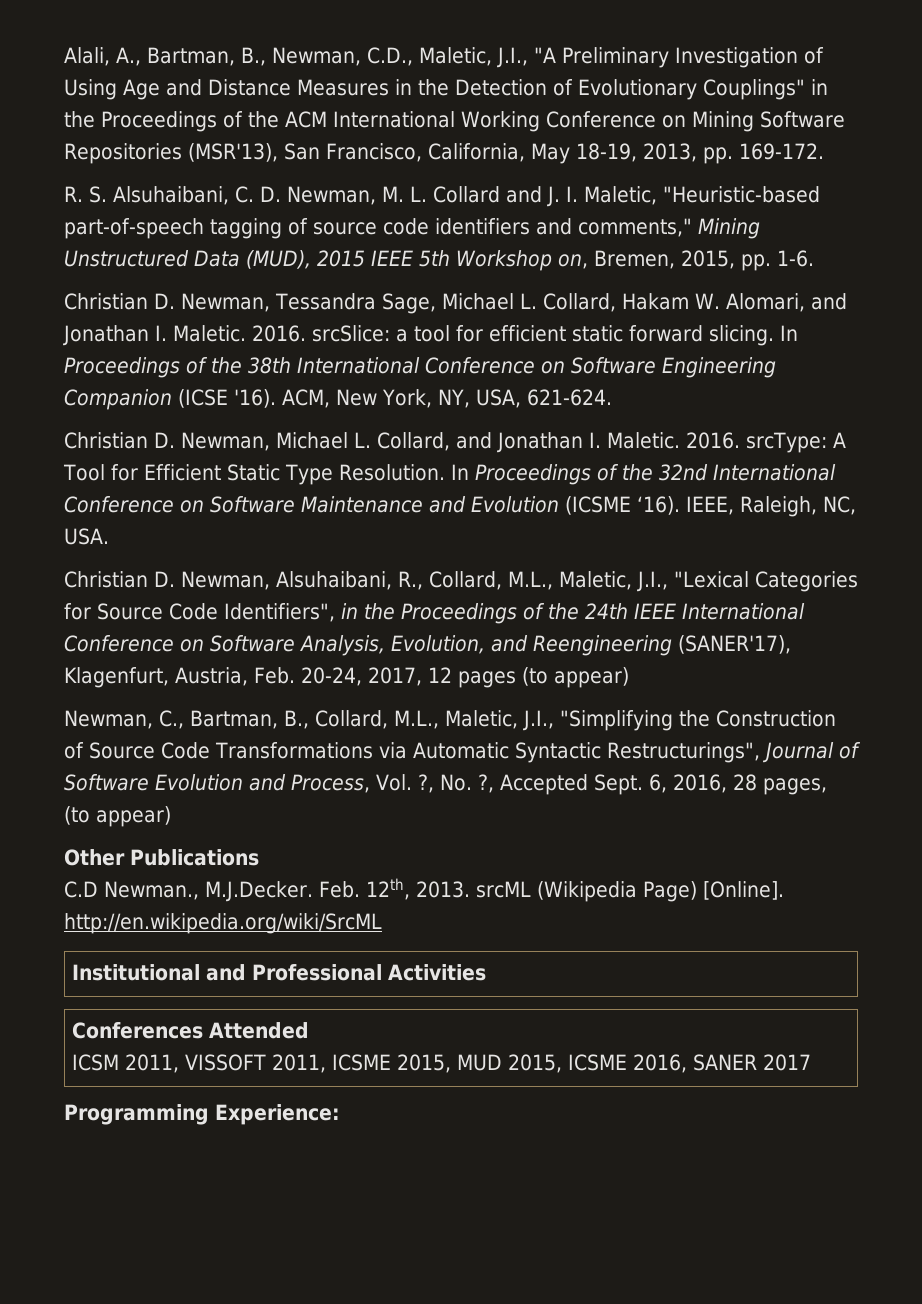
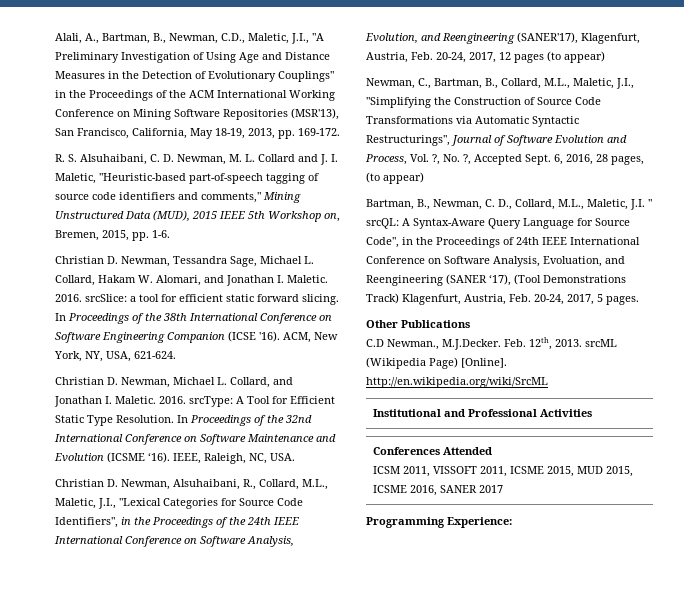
+ Bartman, B., Newman, C. D., Collard, M.L., Maletic, J.I. " srcQL: A Syntax-Aware Query Language for Source Code", in the Proceedings of 24th IEEE International Conference on Software Analysis, Evoluation, and Reengineering (SANER ‘17), (Tool Demonstrations Track) Klagenfurt, Austria, Feb. 20-24, 2017, 5 pages.

